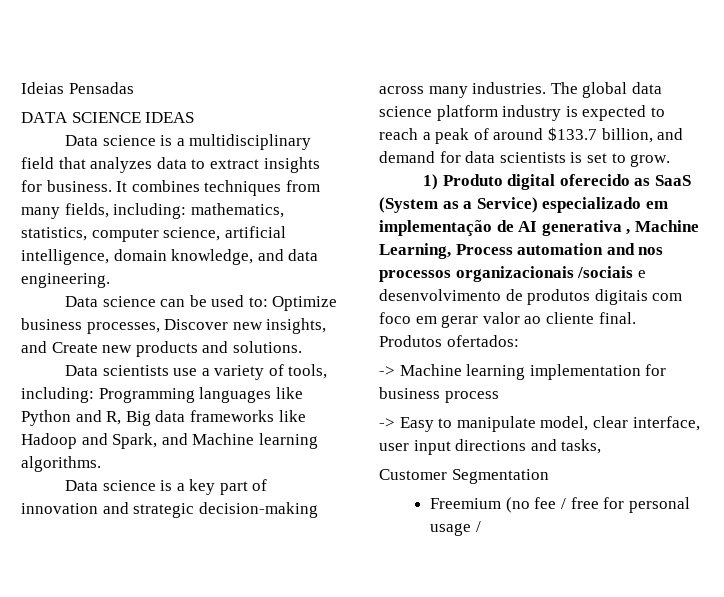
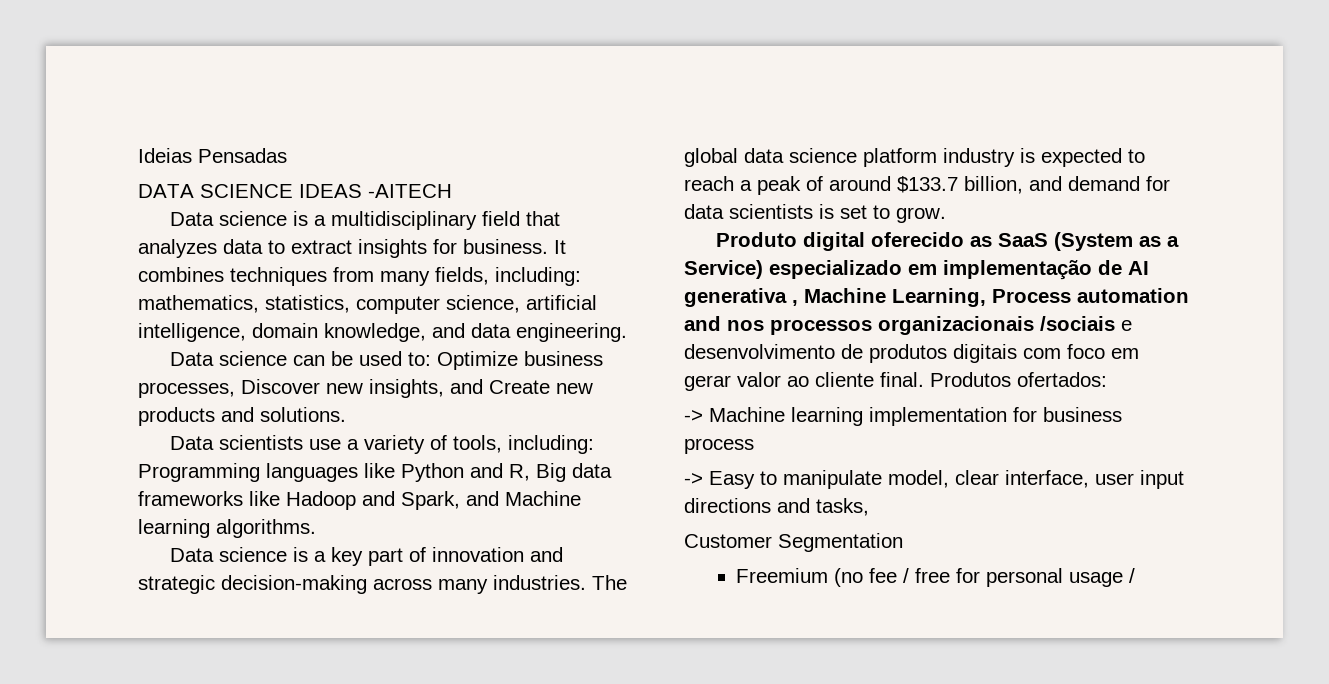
- DATA SCIENCE IDEAS
+ DATA SCIENCE IDEAS -AITECH
- 1) Produto digital oferecido as SaaS (System as a Service) especializado em implementação de AI generativa , Machine Learning, Process automation and nos processos organizacionais /sociais e desenvolvimento de produtos digitais com foco em gerar valor ao cliente final.
+ Produto digital oferecido as SaaS (System as a Service) especializado em implementação de AI generativa , Machine Learning, Process automation and nos processos organizacionais /sociais e desenvolvimento de produtos digitais com foco em gerar valor ao cliente final.

